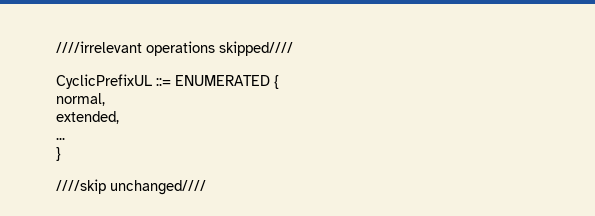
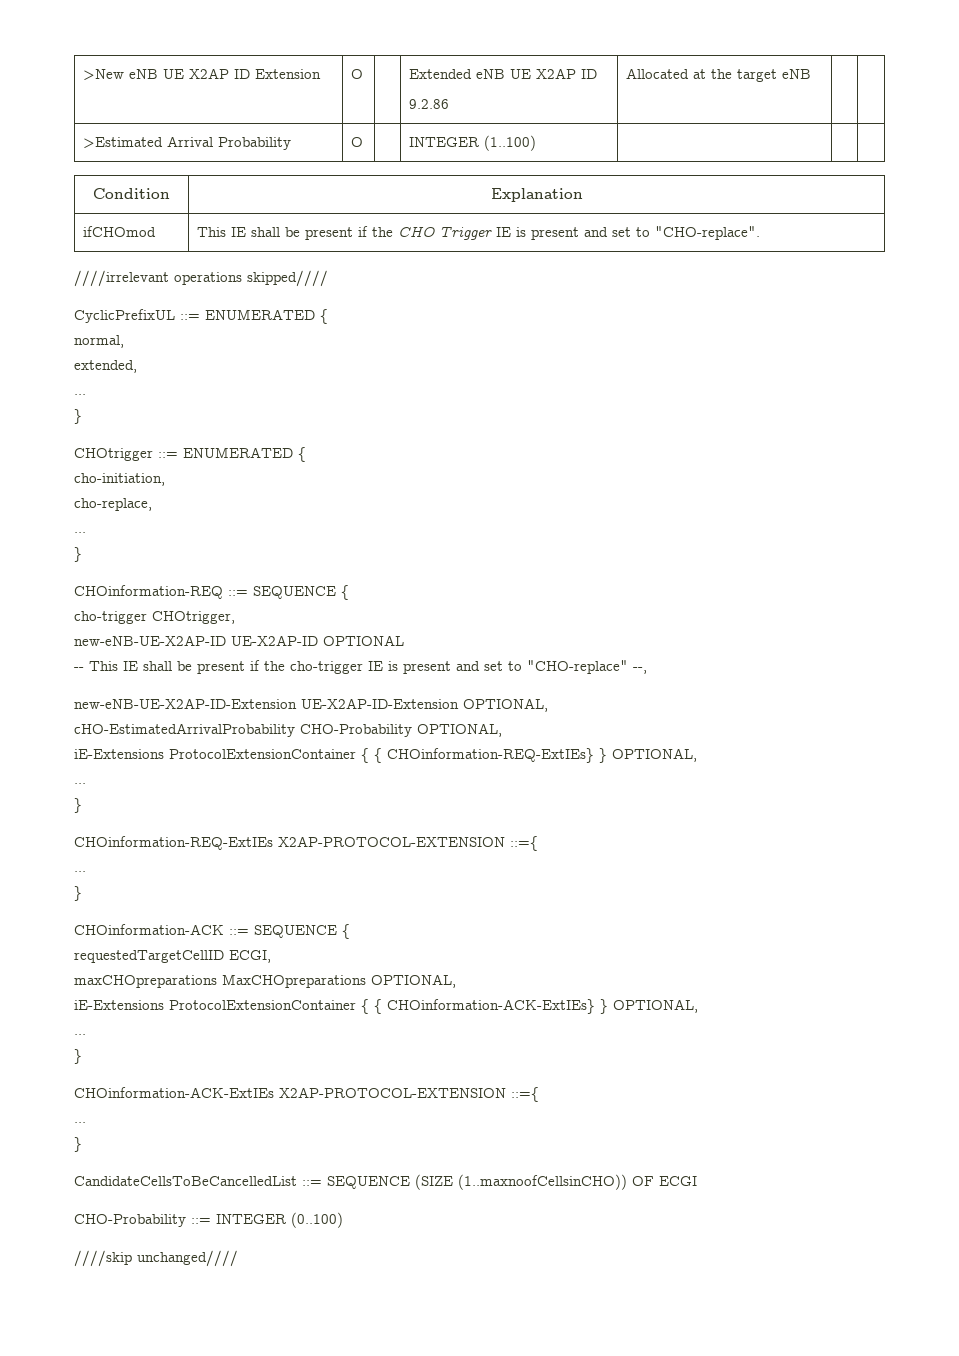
+ >New eNB UE X2AP ID Extension | O | | Extended eNB UE X2AP ID
+ 9.2.86 | Allocated at the target eNB | |
+ >Estimated Arrival Probability | O | | INTEGER (1..100) | | |
+ Condition | Explanation
+ ifCHOmod | This IE shall be present if the CHO Trigger IE is present and set to "CHO-replace".
+ CHOtrigger ::= ENUMERATED {
+ cho-initiation,
+ cho-replace,
+ ...
+ }
+ CHOinformation-REQ ::= SEQUENCE {
+ cho-trigger CHOtrigger,
+ new-eNB-UE-X2AP-ID UE-X2AP-ID OPTIONAL
+ -- This IE shall be present if the cho-trigger IE is present and set to "CHO-replace" --,
+ new-eNB-UE-X2AP-ID-Extension UE-X2AP-ID-Extension OPTIONAL,
+ cHO-EstimatedArrivalProbability CHO-Probability OPTIONAL,
+ iE-Extensions ProtocolExtensionContainer { { CHOinformation-REQ-ExtIEs} } OPTIONAL,
+ ...
+ }
+ CHOinformation-REQ-ExtIEs X2AP-PROTOCOL-EXTENSION ::={
+ ...
+ }
+ CHOinformation-ACK ::= SEQUENCE {
+ requestedTargetCellID ECGI,
+ maxCHOpreparations MaxCHOpreparations OPTIONAL,
+ iE-Extensions ProtocolExtensionContainer { { CHOinformation-ACK-ExtIEs} } OPTIONAL,
+ ...
+ }
+ CHOinformation-ACK-ExtIEs X2AP-PROTOCOL-EXTENSION ::={
+ ...
+ }
+ CandidateCellsToBeCancelledList ::= SEQUENCE (SIZE (1..maxnoofCellsinCHO)) OF ECGI
+ CHO-Probability ::= INTEGER (0..100)

